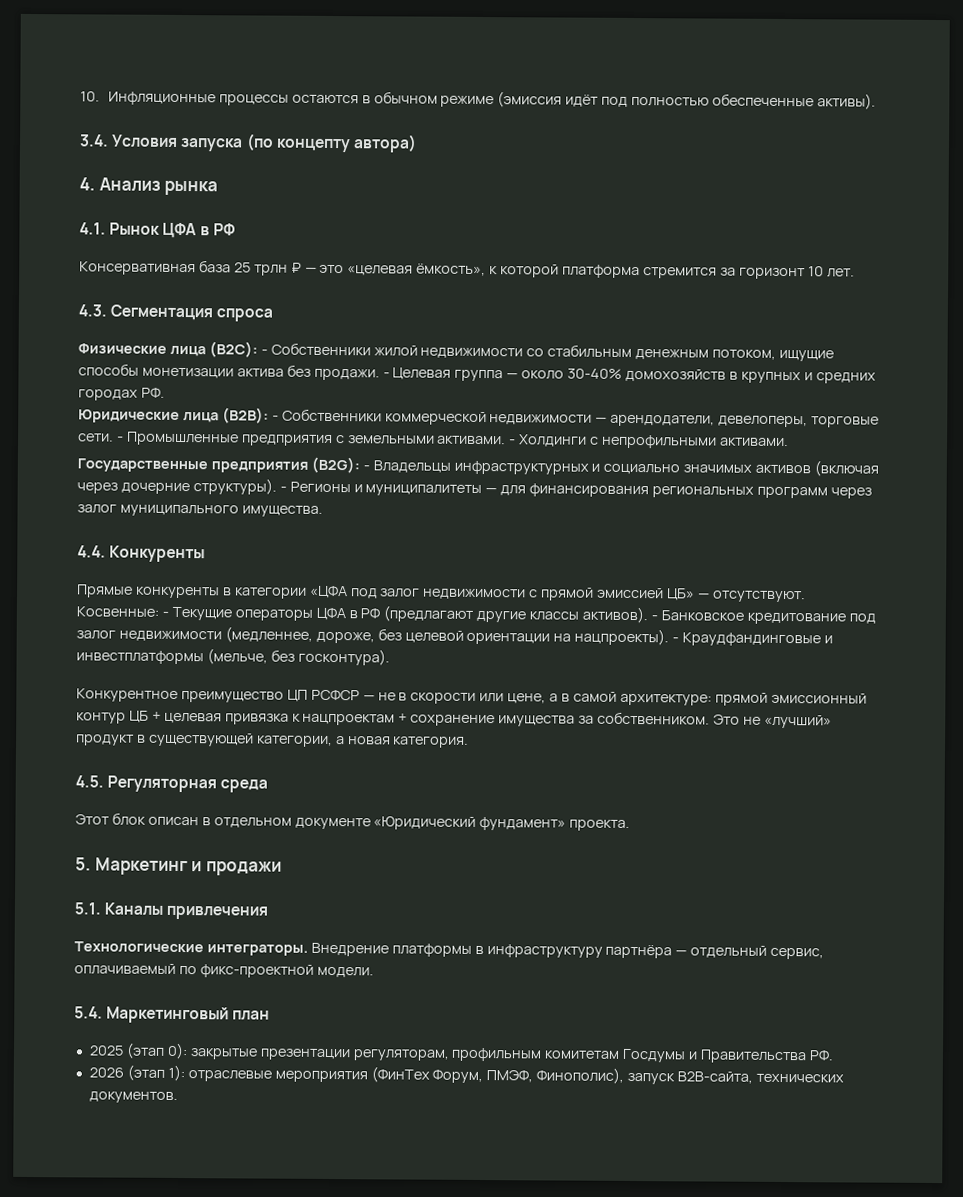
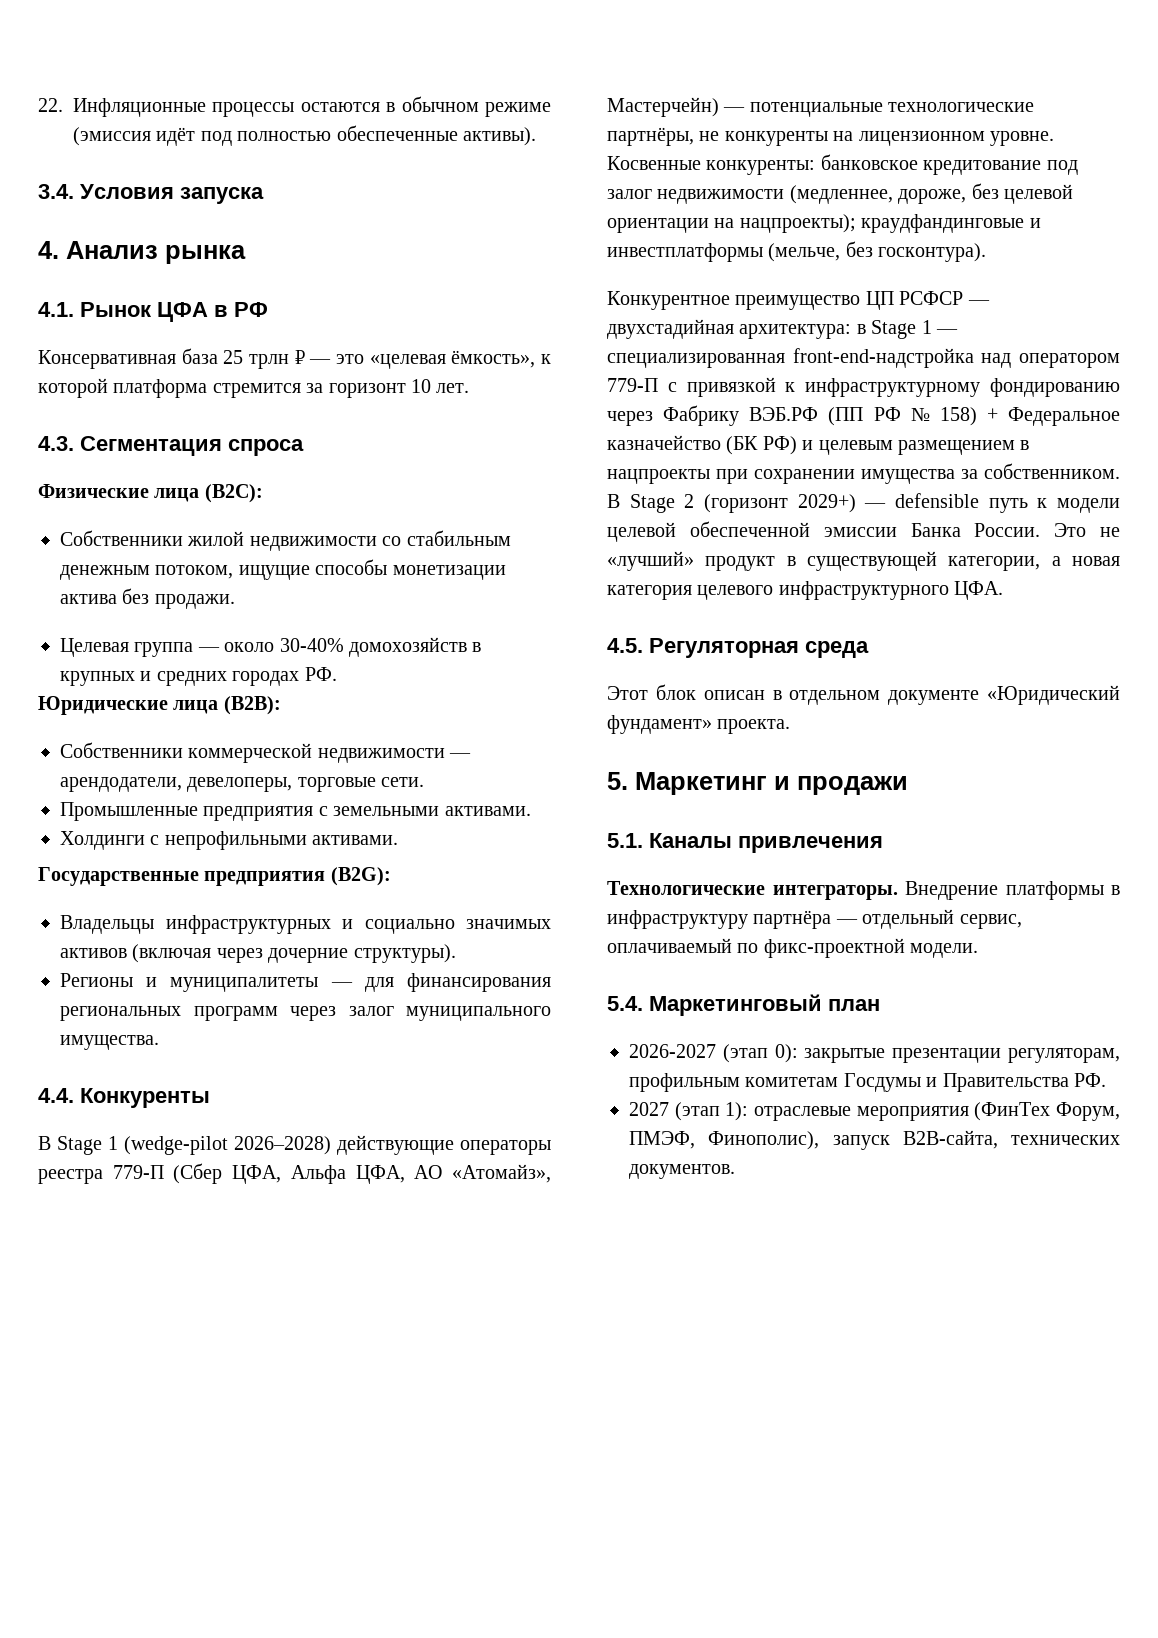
- 10. Инфляционные процессы остаются в обычном режиме (эмиссия идёт под полностью обеспеченные активы).
+ 22. Инфляционные процессы остаются в обычном режиме (эмиссия идёт под полностью обеспеченные активы).
- 3.4. Условия запуска (по концепту автора)
+ 3.4. Условия запуска
- Физические лица (B2C): - Собственники жилой недвижимости со стабильным денежным потоком, ищущие способы монетизации актива без продажи. - Целевая группа — около 30-40% домохозяйств в крупных и средних городах РФ.
+ Физические лица (B2C):
+ Собственники жилой недвижимости со стабильным денежным потоком, ищущие способы монетизации актива без продажи.
+ Целевая группа — около 30-40% домохозяйств в крупных и средних городах РФ.
- Юридические лица (B2B): - Собственники коммерческой недвижимости — арендодатели, девелоперы, торговые сети. - Промышленные предприятия с земельными активами. - Холдинги с непрофильными активами.
+ Юридические лица (B2B):
+ Собственники коммерческой недвижимости — арендодатели, девелоперы, торговые сети.
+ Промышленные предприятия с земельными активами.
+ Холдинги с непрофильными активами.
- Государственные предприятия (B2G): - Владельцы инфраструктурных и социально значимых активов (включая через дочерние структуры). - Регионы и муниципалитеты — для финансирования региональных программ через залог муниципального имущества.
+ Государственные предприятия (B2G):
+ Владельцы инфраструктурных и социально значимых активов (включая через дочерние структуры).
+ Регионы и муниципалитеты — для финансирования региональных программ через залог муниципального имущества.
- Прямые конкуренты в категории «ЦФА под залог недвижимости с прямой эмиссией ЦБ» — отсутствуют. Косвенные: - Текущие операторы ЦФА в РФ (предлагают другие классы активов). - Банковское кредитование под залог недвижимости (медленнее, дороже, без целевой ориентации на нацпроекты). - Краудфандинговые и инвестплатформы (мельче, без госконтура).
+ В Stage 1 (wedge-pilot 2026–2028) действующие операторы реестра 779-П (Сбер ЦФА, Альфа ЦФА, АО «Атомайз», Мастерчейн) — потенциальные технологические партнёры, не конкуренты на лицензионном уровне. Косвенные конкуренты: банковское кредитование под залог недвижимости (медленнее, дороже, без целевой ориентации на нацпроекты); краудфандинговые и инвестплатформы (мельче, без госконтура).
- Конкурентное преимущество ЦП РСФСР — не в скорости или цене, а в самой архитектуре: прямой эмиссионный контур ЦБ + целевая привязка к нацпроектам + сохранение имущества за собственником.
+ Конкурентное преимущество ЦП РСФСР — двухстадийная архитектура: в Stage 1 — специализированная front-end-надстройка над оператором 779-П с привязкой к инфраструктурному фондированию через Фабрику ВЭБ.РФ (ПП РФ № 158) + Федеральное казначейство (БК РФ) и целевым размещением в нацпроекты при сохранении имущества за собственником. В Stage 2 (горизонт 2029+) — defensible путь к модели целевой обеспеченной эмиссии Банка России.
- Это не «лучший» продукт в существующей категории, а новая категория.
+ Это не «лучший» продукт в существующей категории, а новая категория целевого инфраструктурного ЦФА.
- 2025 (этап 0): закрытые презентации регуляторам, профильным комитетам Госдумы и Правительства РФ.
+ 2026-2027 (этап 0): закрытые презентации регуляторам, профильным комитетам Госдумы и Правительства РФ.
- 2026 (этап 1): отраслевые мероприятия (ФинТех Форум, ПМЭФ, Финополис), запуск B2B-сайта, технических документов.
+ 2027 (этап 1): отраслевые мероприятия (ФинТех Форум, ПМЭФ, Финополис), запуск B2B-сайта, технических документов.

